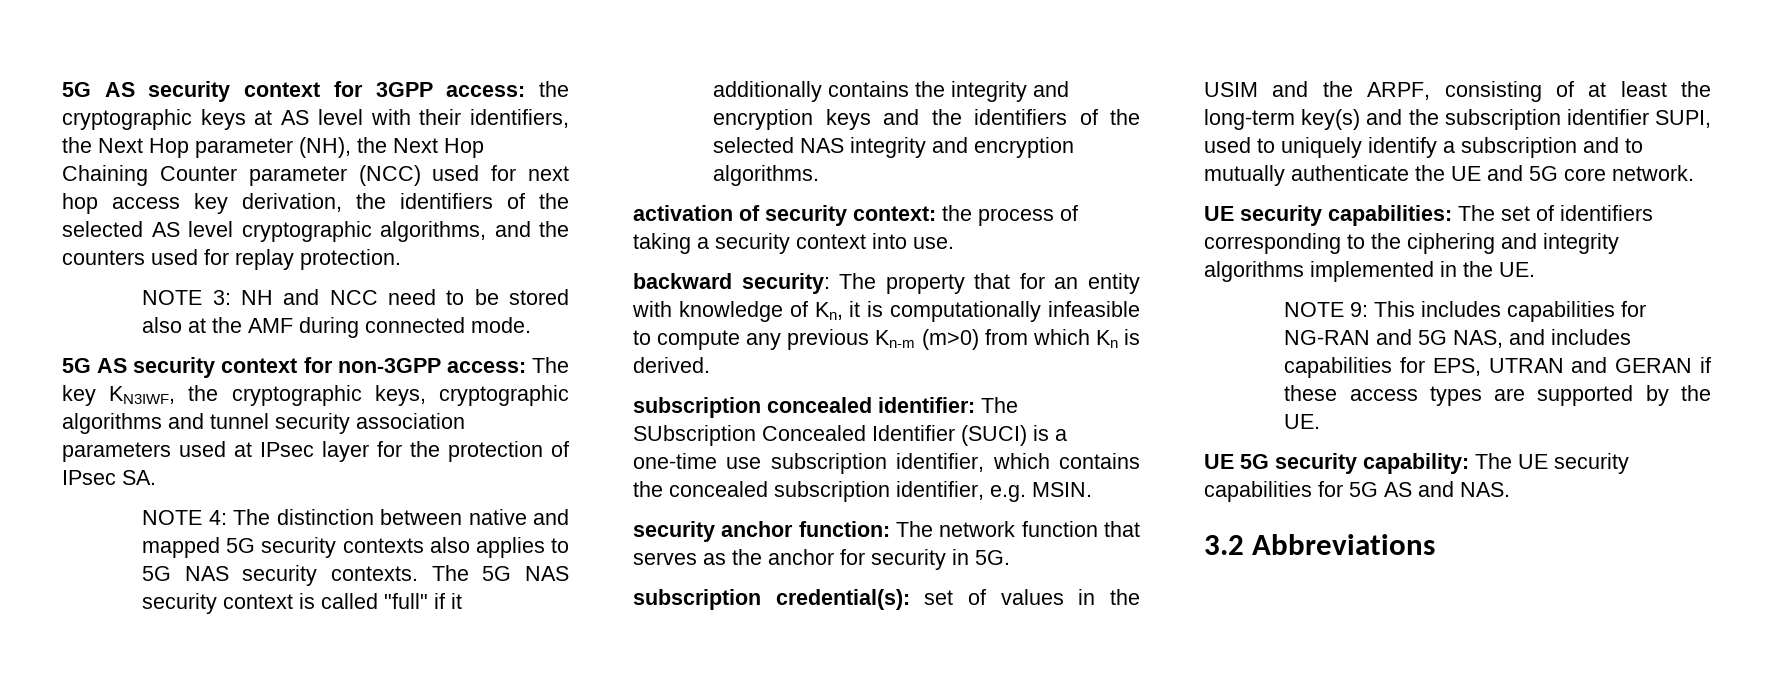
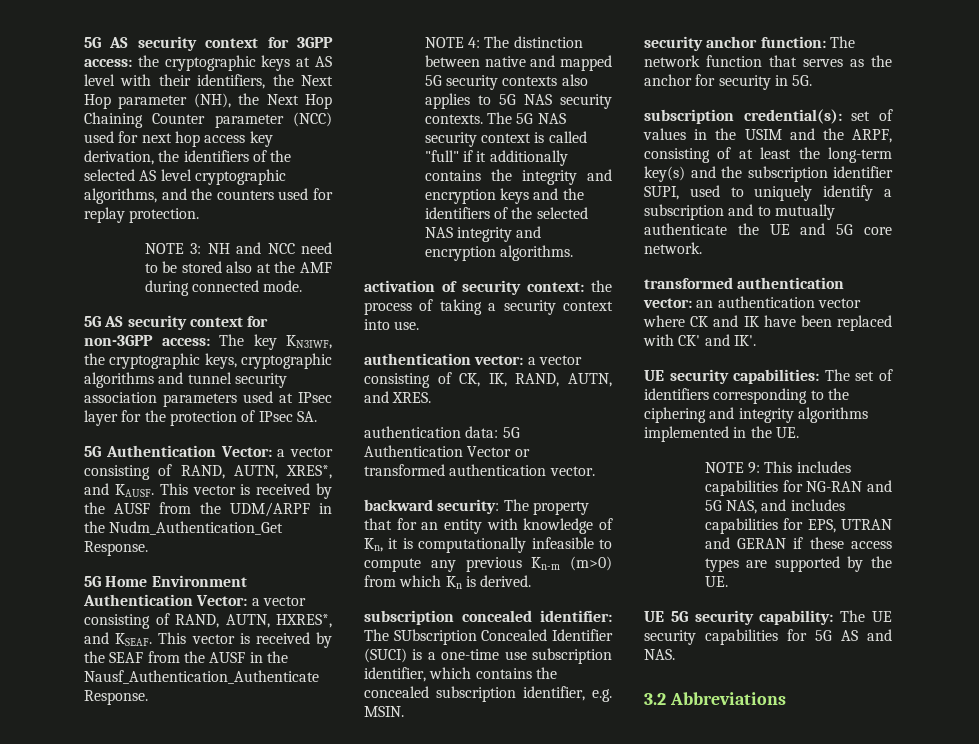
+ 5G Authentication Vector: a vector consisting of RAND, AUTN, XRES*, and KAUSF. This vector is received by the AUSF from the UDM/ARPF in the Nudm_Authentication_Get Response.
+ 5G Home Environment Authentication Vector: a vector consisting of RAND, AUTN, HXRES*, and KSEAF. This vector is received by the SEAF from the AUSF in the Nausf_Authentication_Authenticate Response.
+ authentication vector: a vector consisting of CK, IK, RAND, AUTN, and XRES.
+ authentication data: 5G Authentication Vector or transformed authentication vector.
+ transformed authentication vector: an authentication vector where CK and IK have been replaced with CK' and IK'.

